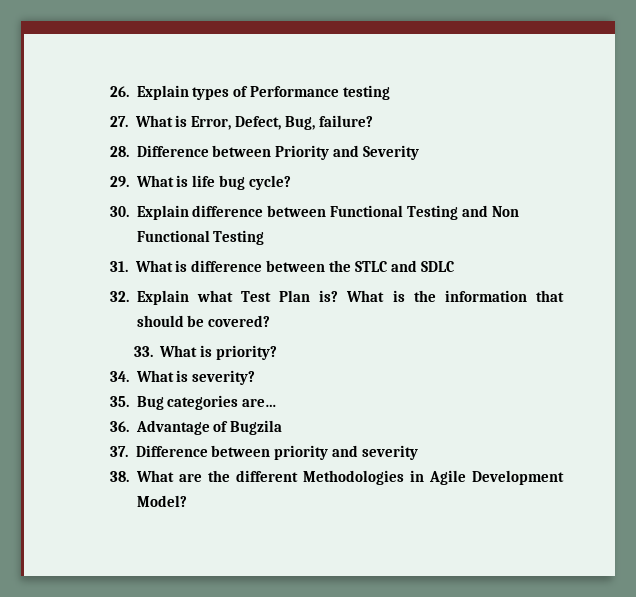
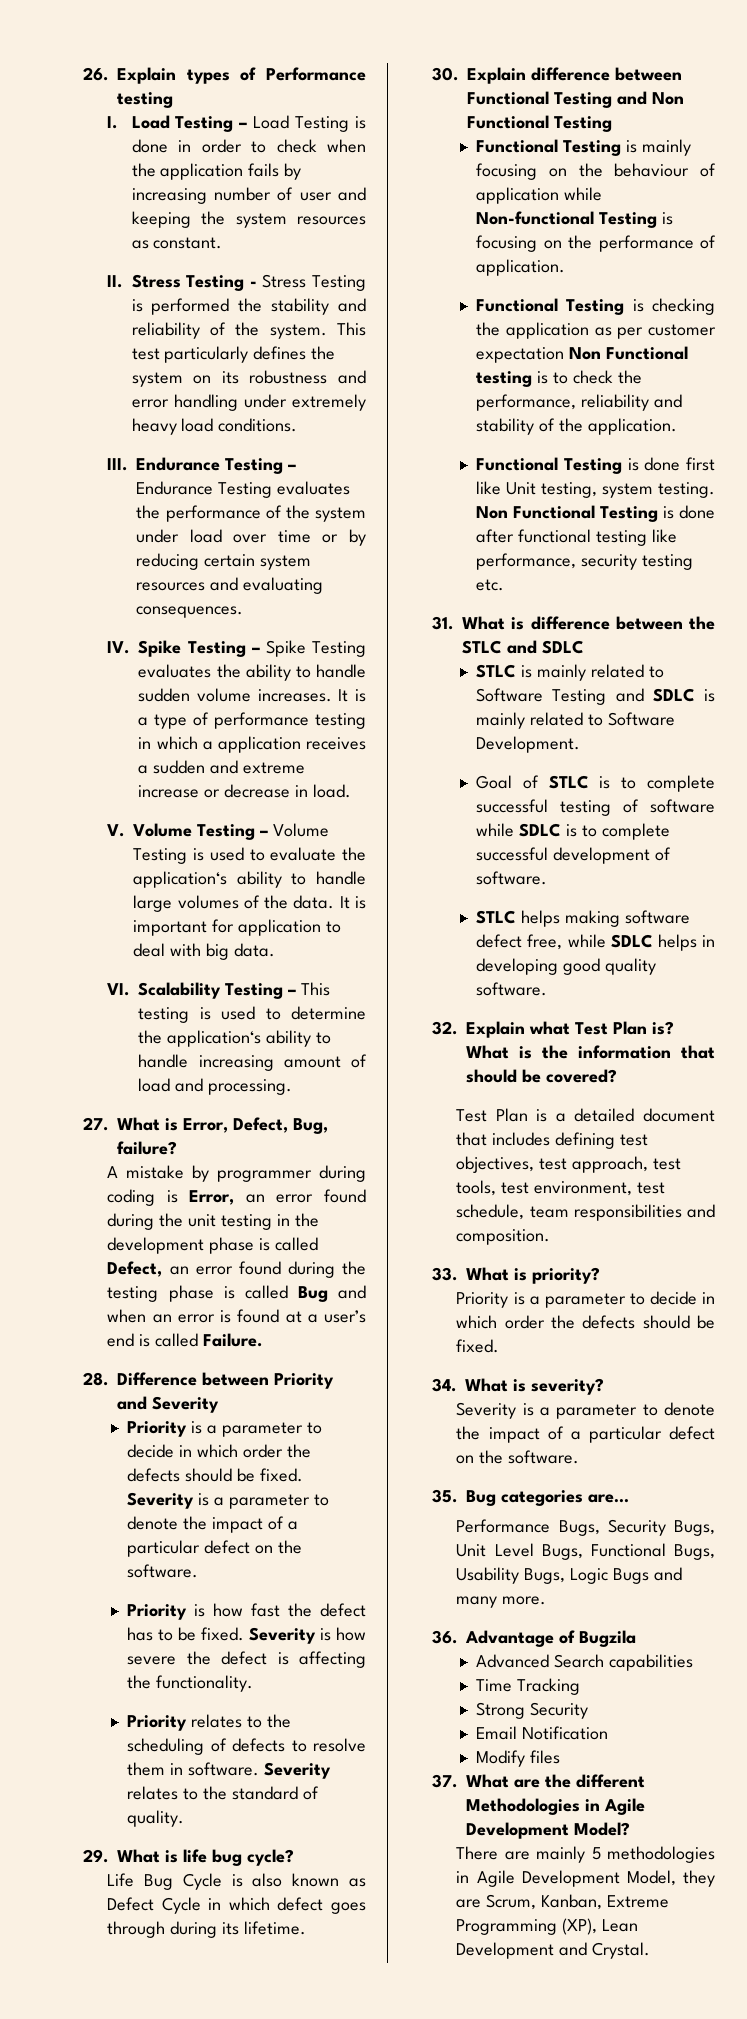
+ I. Load Testing – Load Testing is done in order to check when the application fails by increasing number of user and keeping the system resources as constant.
+ II. Stress Testing - Stress Testing is performed the stability and reliability of the system. This test particularly defines the system on its robustness and error handling under extremely heavy load conditions.
+ III. Endurance Testing – Endurance Testing evaluates the performance of the system under load over time or by reducing certain system resources and evaluating consequences.
+ IV. Spike Testing – Spike Testing evaluates the ability to handle sudden volume increases. It is a type of performance testing in which a application receives a sudden and extreme increase or decrease in load.
+ V. Volume Testing – Volume Testing is used to evaluate the application‘s ability to handle large volumes of the data. It is important for application to deal with big data.
+ VI. Scalability Testing – This testing is used to determine the application‘s ability to handle increasing amount of load and processing.
+ A mistake by programmer during coding is Error, an error found during the unit testing in the development phase is called Defect, an error found during the testing phase is called Bug and when an error is found at a user’s end is called Failure.
+ Priority is a parameter to decide in which order the defects should be fixed. Severity is a parameter to denote the impact of a particular defect on the software.
+ Priority is how fast the defect has to be fixed. Severity is how severe the defect is affecting the functionality.
+ Priority relates to the scheduling of defects to resolve them in software. Severity relates to the standard of quality.
+ Life Bug Cycle is also known as Defect Cycle in which defect goes through during its lifetime.
+ Functional Testing is mainly focusing on the behaviour of application while Non-functional Testing is focusing on the performance of application.
+ Functional Testing is checking the application as per customer expectation Non Functional testing is to check the performance, reliability and stability of the application.
+ Functional Testing is done first like Unit testing, system testing. Non Functional Testing is done after functional testing like performance, security testing etc.
+ STLC is mainly related to Software Testing and SDLC is mainly related to Software Development.
+ Goal of STLC is to complete successful testing of software while SDLC is to complete successful development of software.
+ STLC helps making software defect free, while SDLC helps in developing good quality software.
+ Test Plan is a detailed document that includes defining test objectives, test approach, test tools, test environment, test schedule, team responsibilities and composition.
  33. What is priority?
+ Priority is a parameter to decide in which order the defects should be fixed.
  34. What is severity?
+ Severity is a parameter to denote the impact of a particular defect on the software.
  35. Bug categories are…
+ Performance Bugs, Security Bugs, Unit Level Bugs, Functional Bugs, Usability Bugs, Logic Bugs and many more.
  36. Advantage of Bugzila
- 37. Difference between priority and severity
- 38. What are the different Methodologies in Agile Development Model?
+ Advanced Search capabilities
+ Time Tracking
+ Strong Security
+ Email Notification
+ Modify files
+ 37. What are the different Methodologies in Agile Development Model?
+ There are mainly 5 methodologies in Agile Development Model, they are Scrum, Kanban, Extreme Programming (XP), Lean Development and Crystal.

